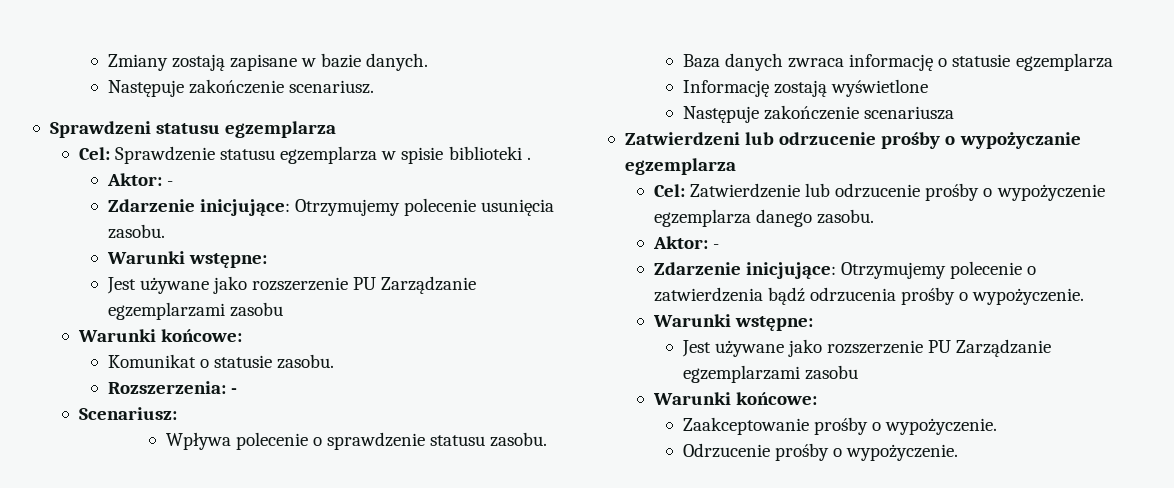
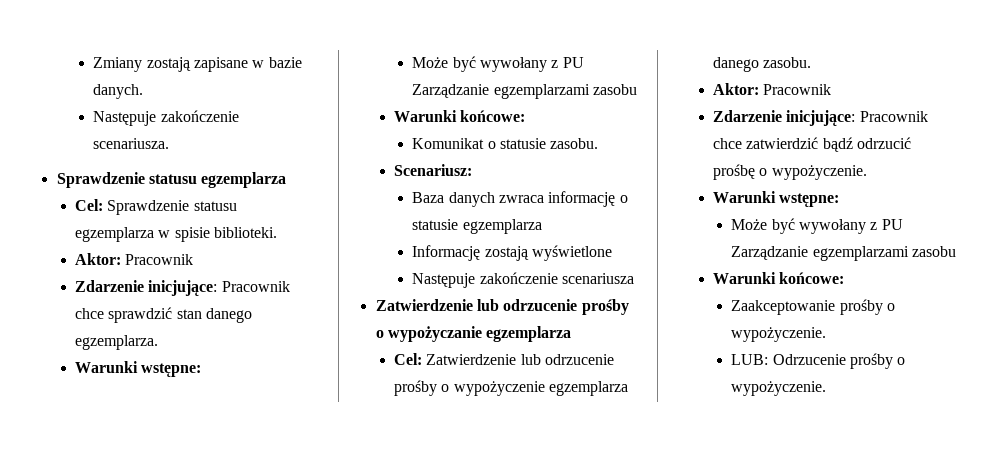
- Następuje zakończenie scenariusz.
- Sprawdzeni statusu egzemplarza
+ Następuje zakończenie scenariusza.
+ Sprawdzenie statusu egzemplarza
- Cel: Sprawdzenie statusu egzemplarza w spisie biblioteki .
- Aktor: -
- Zdarzenie inicjujące: Otrzymujemy polecenie usunięcia zasobu.
+ Cel: Sprawdzenie statusu egzemplarza w spisie biblioteki.
+ Aktor: Pracownik
+ Zdarzenie inicjujące: Pracownik chce sprawdzić stan danego egzemplarza.
  Warunki wstępne:
- Jest używane jako rozszerzenie PU Zarządzanie egzemplarzami zasobu
+ Może być wywołany z PU Zarządzanie egzemplarzami zasobu
- Rozszerzenia: -
- Wpływa polecenie o sprawdzenie statusu zasobu.
- Zatwierdzeni lub odrzucenie prośby o wypożyczanie egzemplarza
+ Zatwierdzenie lub odrzucenie prośby o wypożyczanie egzemplarza
  Cel: Zatwierdzenie lub odrzucenie prośby o wypożyczenie egzemplarza danego zasobu.
- Aktor: -
- Zdarzenie inicjujące: Otrzymujemy polecenie o zatwierdzenia bądź odrzucenia prośby o wypożyczenie.
+ Aktor: Pracownik
+ Zdarzenie inicjujące: Pracownik chce zatwierdzić bądź odrzucić prośbę o wypożyczenie.
  Warunki wstępne:
- Jest używane jako rozszerzenie PU Zarządzanie egzemplarzami zasobu
+ Może być wywołany z PU Zarządzanie egzemplarzami zasobu
- Odrzucenie prośby o wypożyczenie.
+ LUB: Odrzucenie prośby o wypożyczenie.

